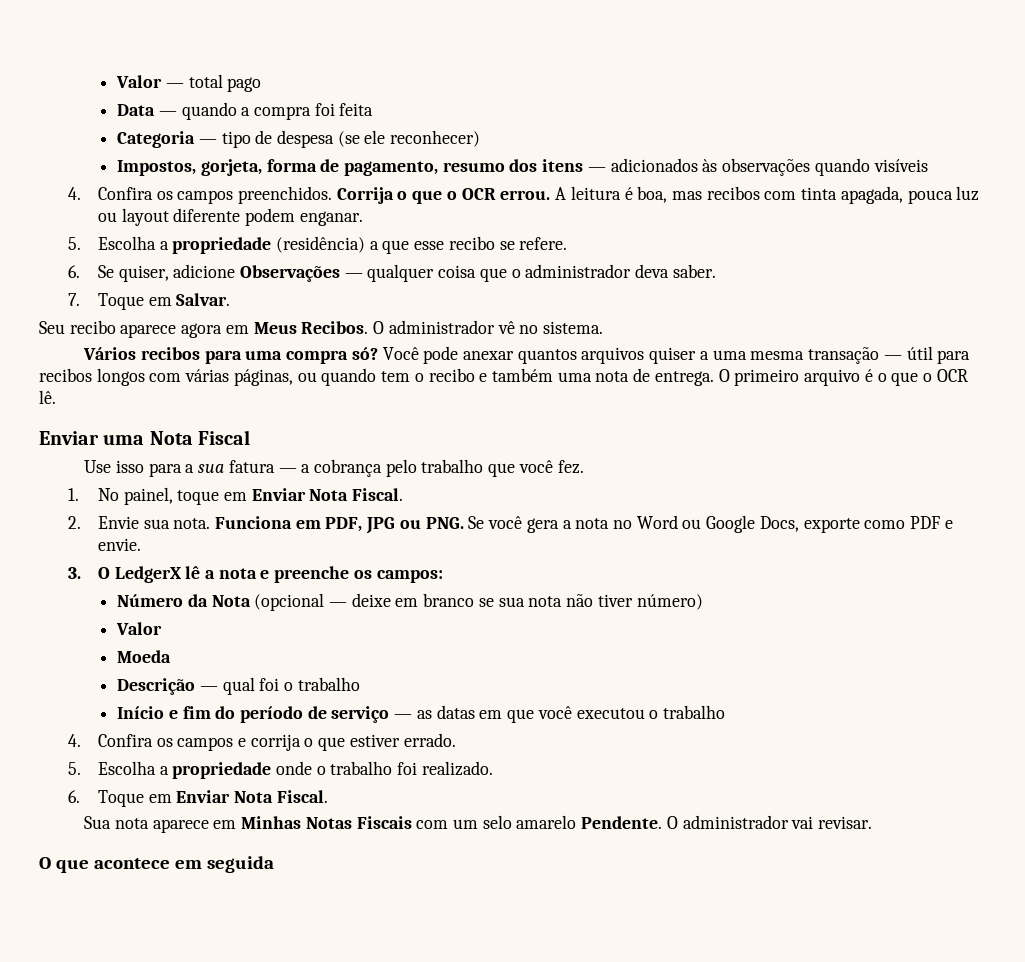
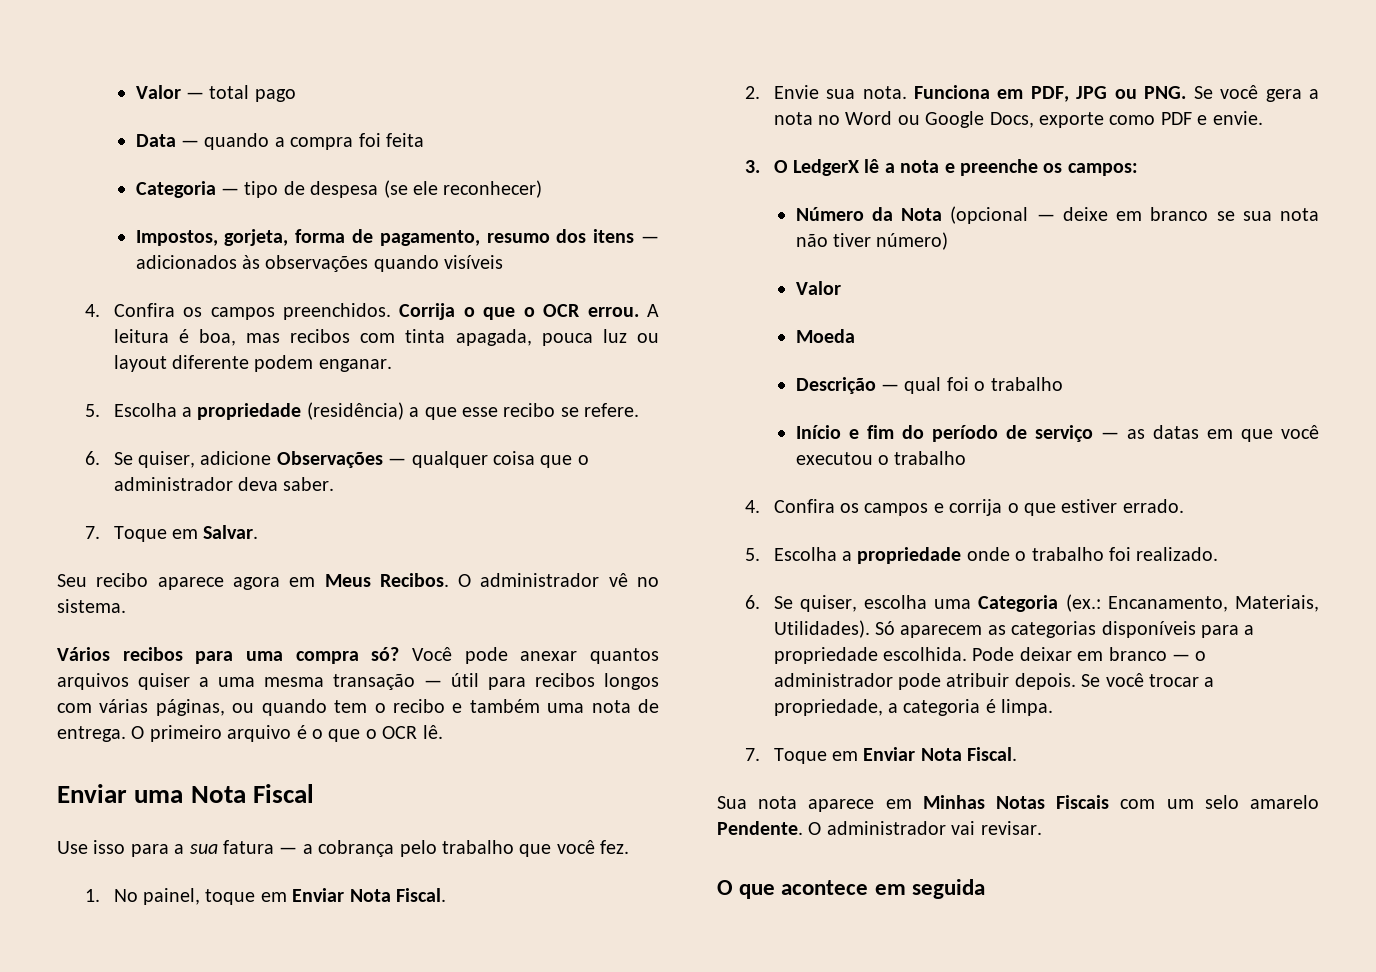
- 6. Toque em Enviar Nota Fiscal.
+ 6. Se quiser, escolha uma Categoria (ex.: Encanamento, Materiais, Utilidades). Só aparecem as categorias disponíveis para a propriedade escolhida. Pode deixar em branco — o administrador pode atribuir depois. Se você trocar a propriedade, a categoria é limpa.
+ 7. Toque em Enviar Nota Fiscal.

